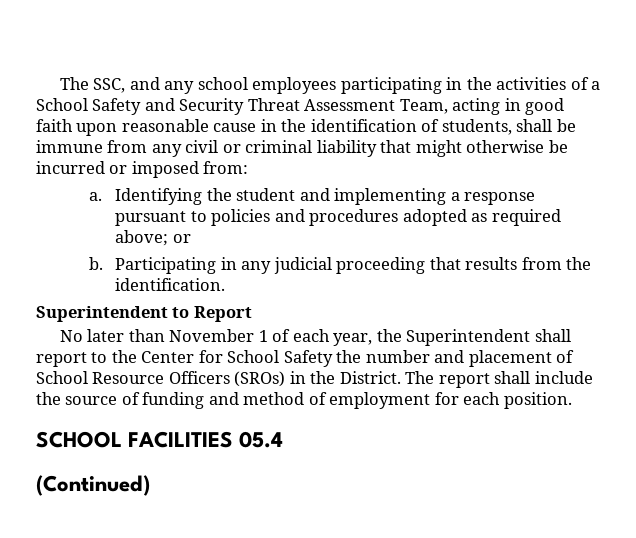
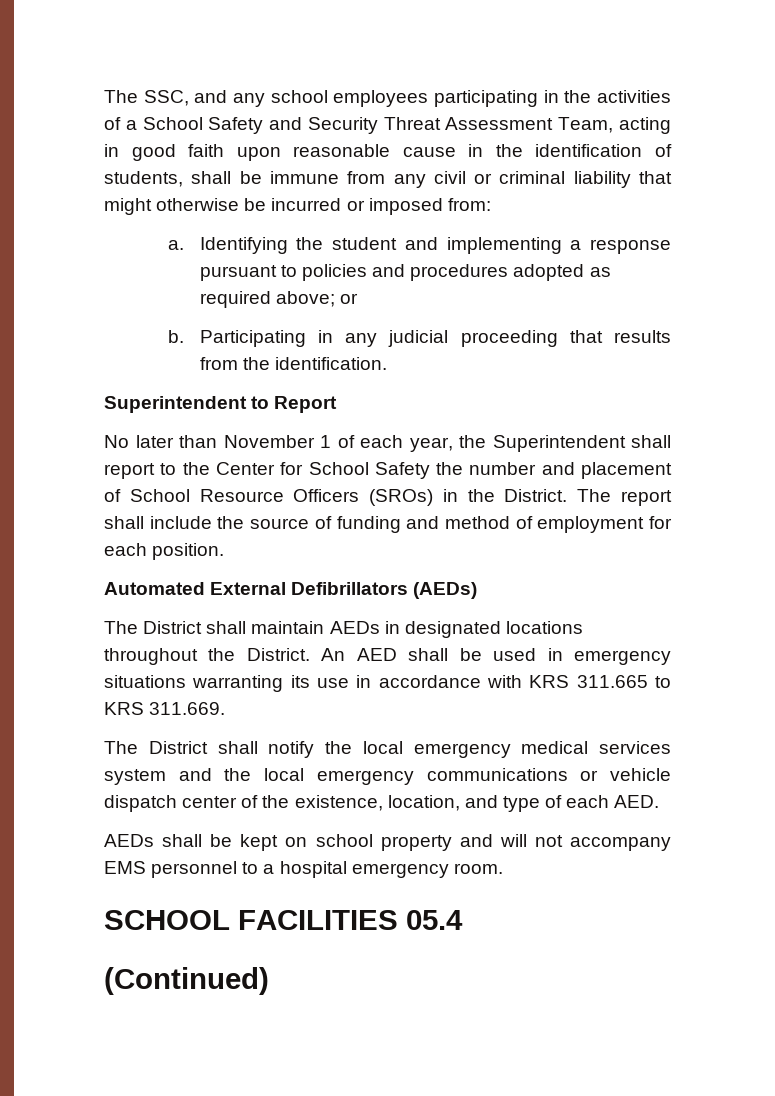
+ Automated External Defibrillators (AEDs)
+ The District shall maintain AEDs in designated locations throughout the District. An AED shall be used in emergency situations warranting its use in accordance with KRS 311.665 to KRS 311.669.
+ The District shall notify the local emergency medical services system and the local emergency communications or vehicle dispatch center of the existence, location, and type of each AED.
+ AEDs shall be kept on school property and will not accompany EMS personnel to a hospital emergency room.

